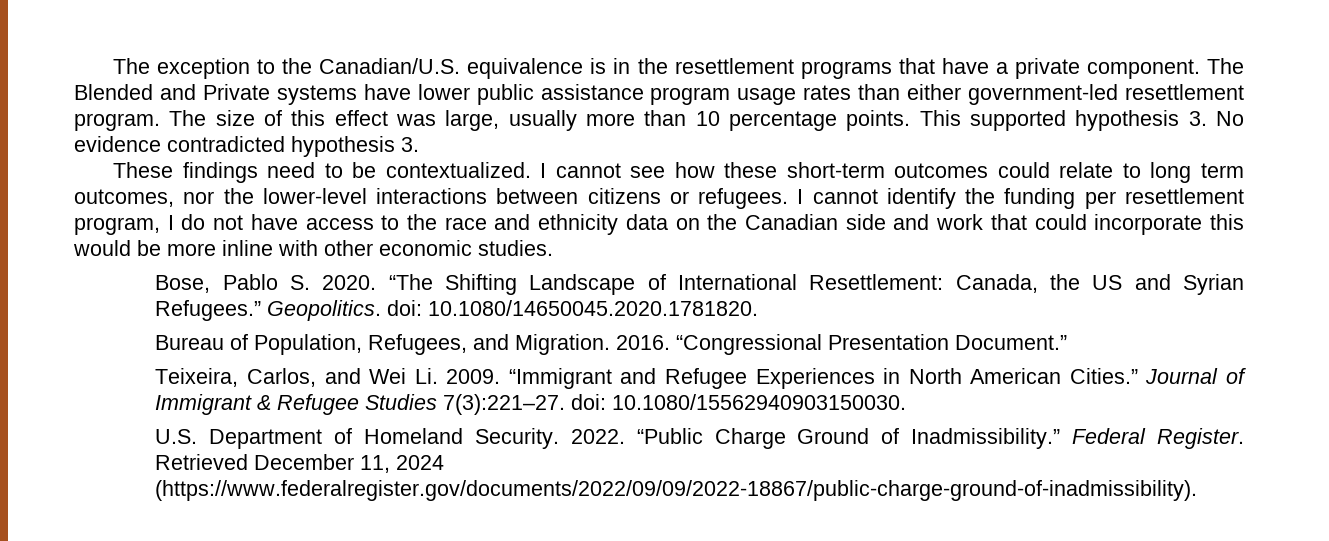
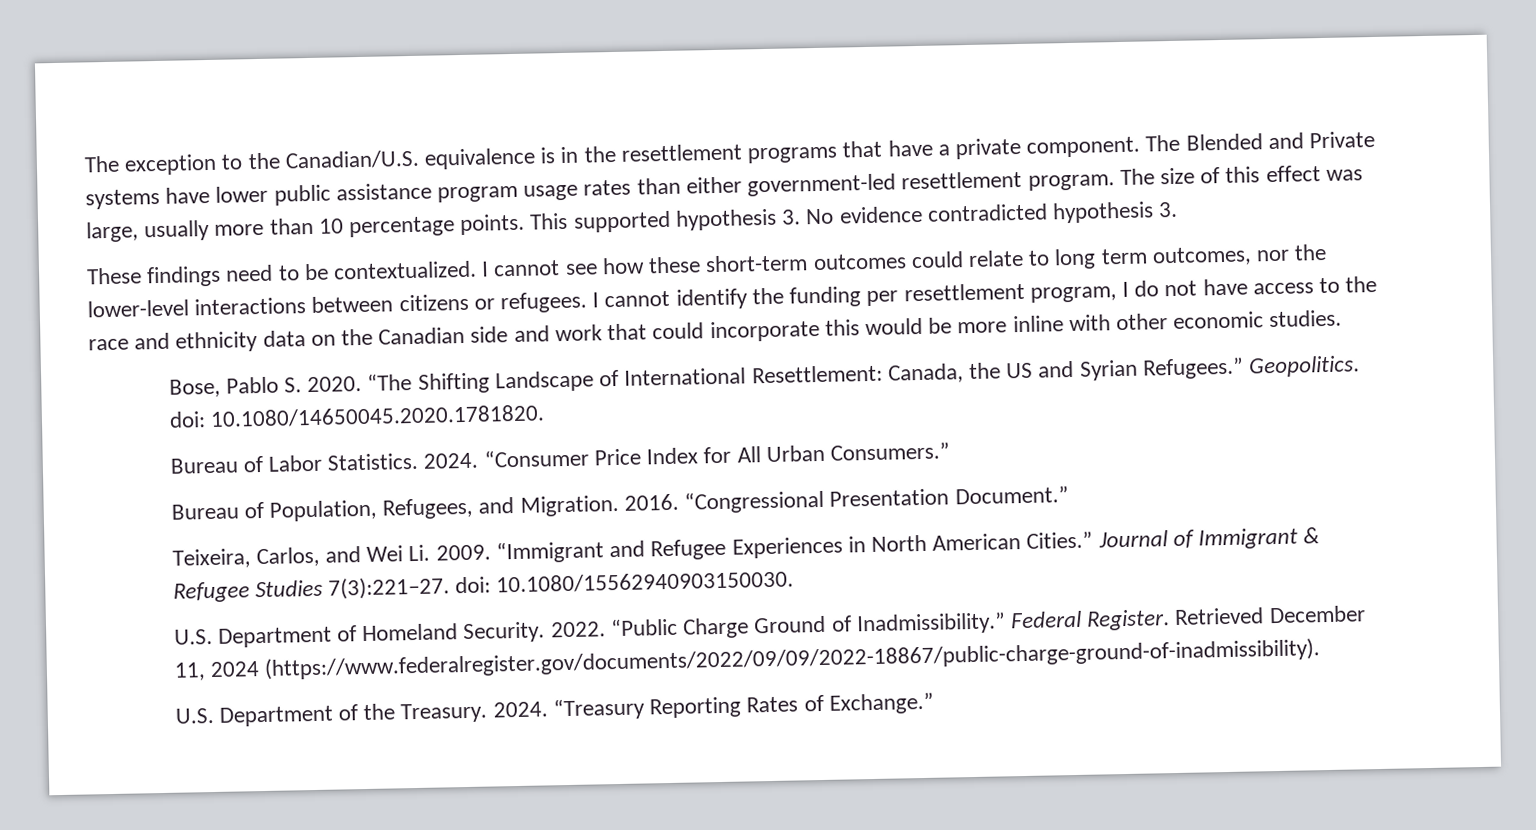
+ Bureau of Labor Statistics. 2024. “Consumer Price Index for All Urban Consumers.”
+ U.S. Department of the Treasury. 2024. “Treasury Reporting Rates of Exchange.”

